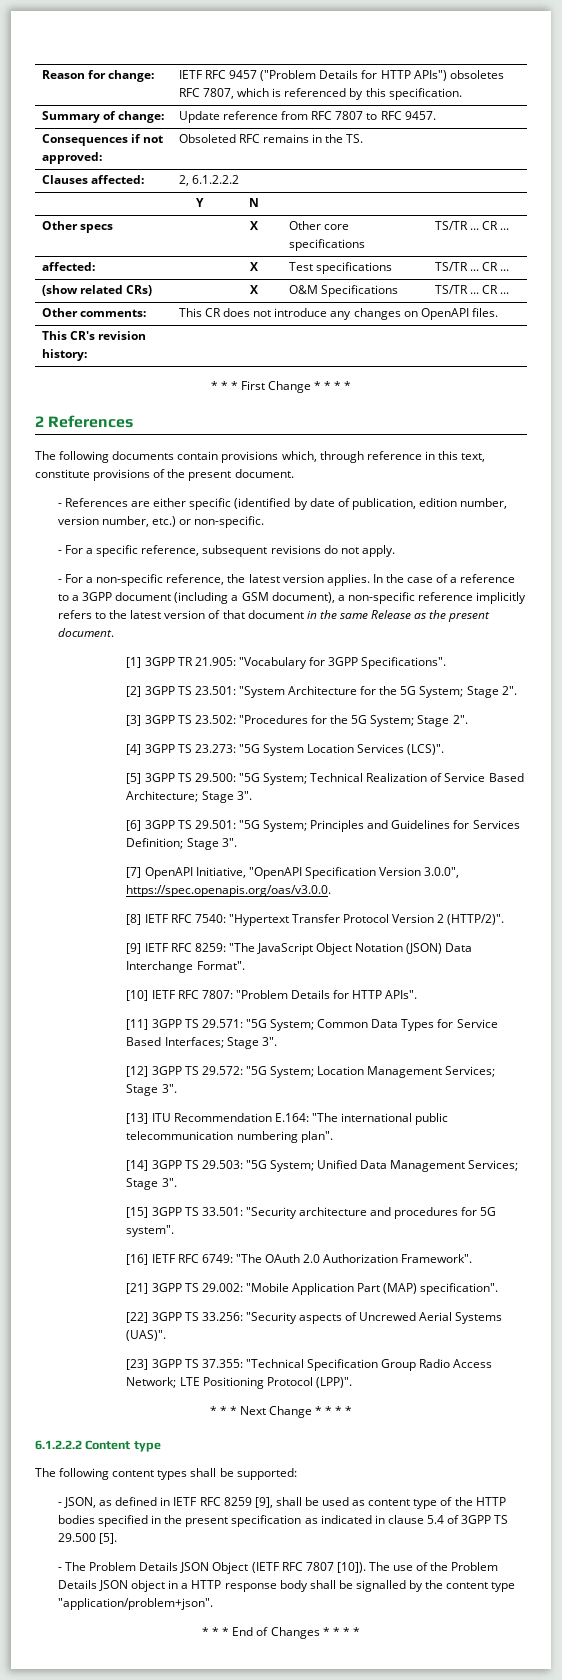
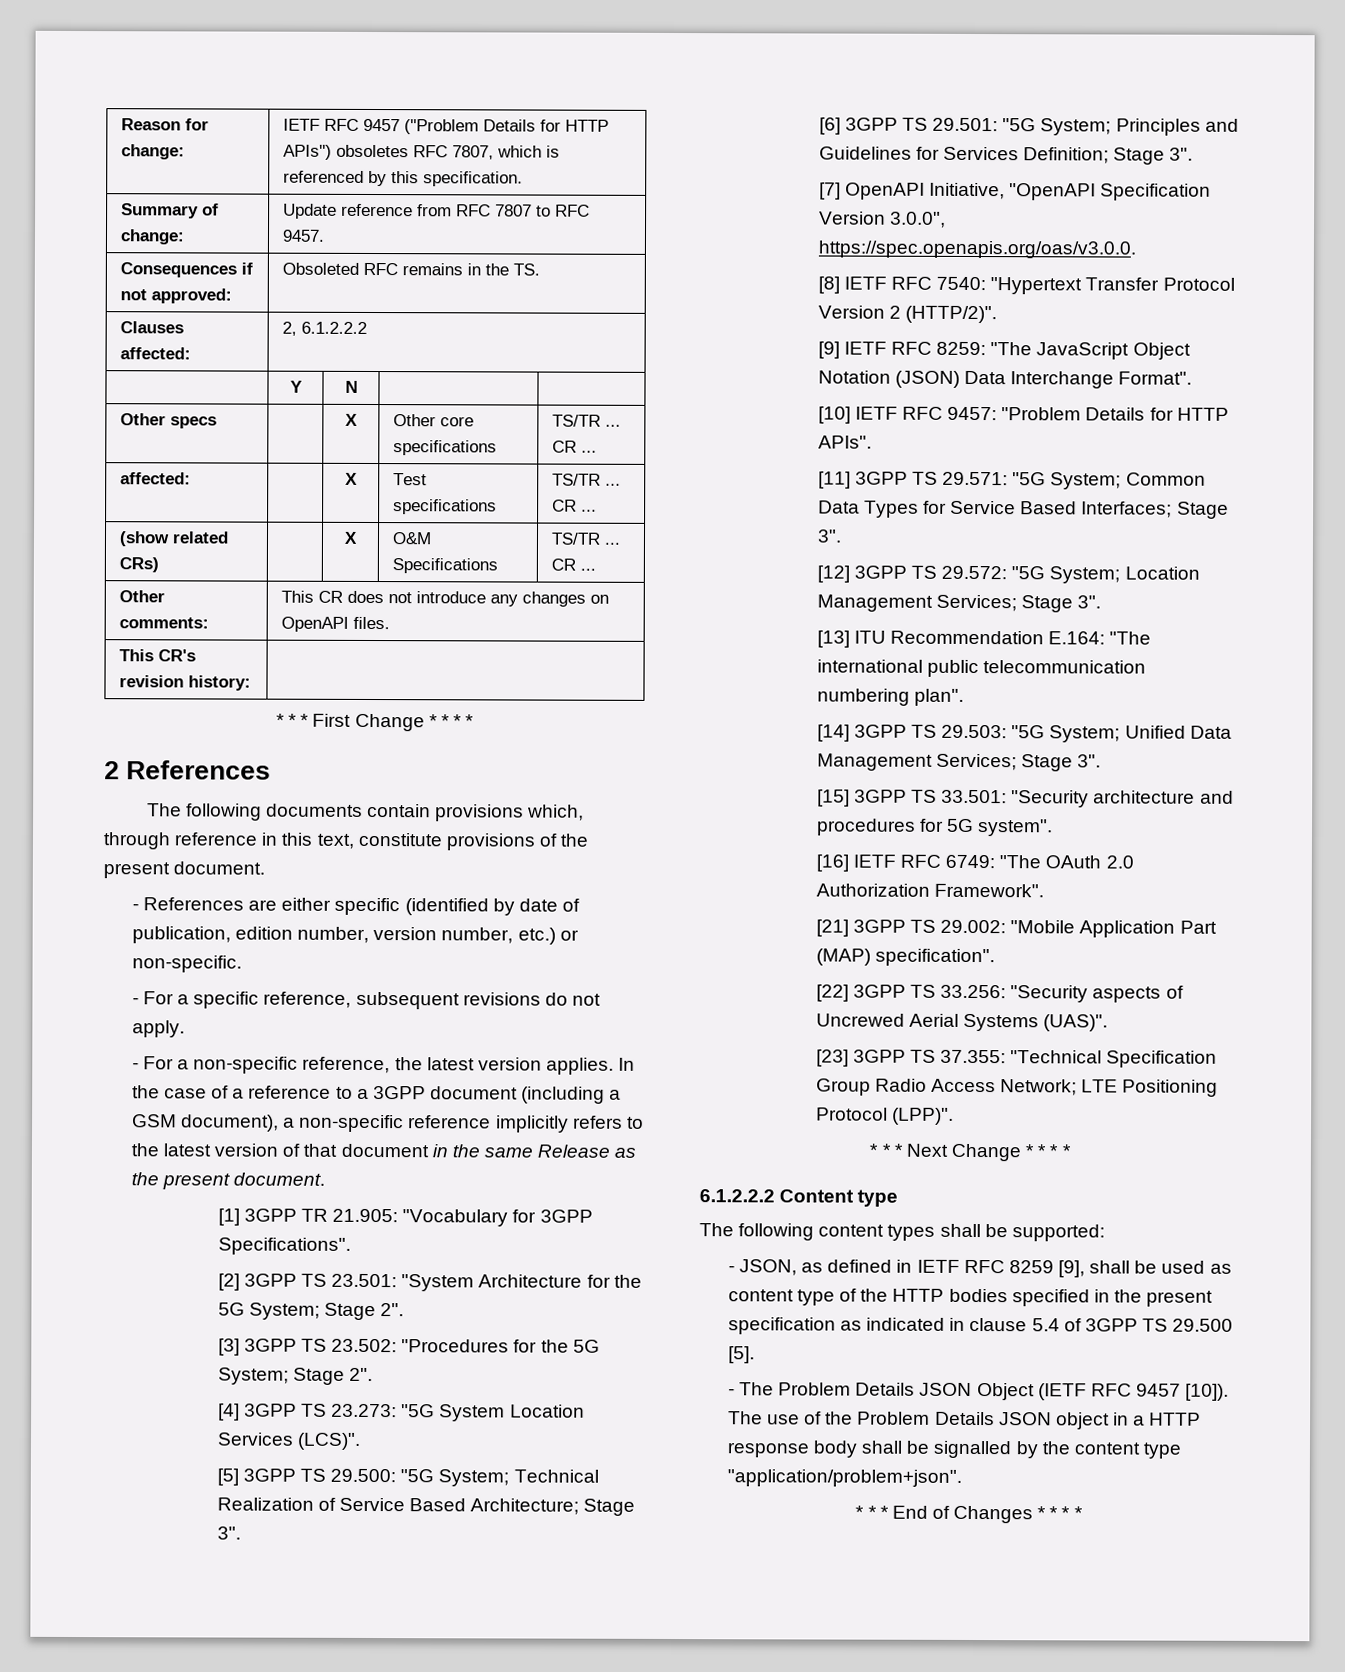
- [10] IETF RFC 7807: "Problem Details for HTTP APIs".
+ [10] IETF RFC 9457: "Problem Details for HTTP APIs".
- - The Problem Details JSON Object (IETF RFC 7807 [10]).
+ - The Problem Details JSON Object (IETF RFC 9457 [10]).

